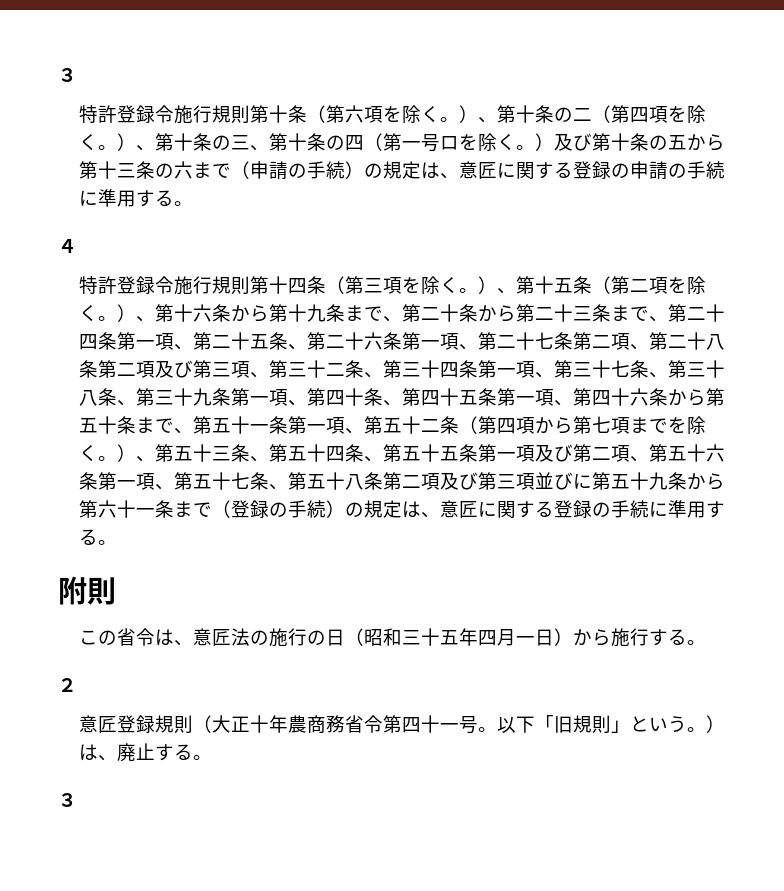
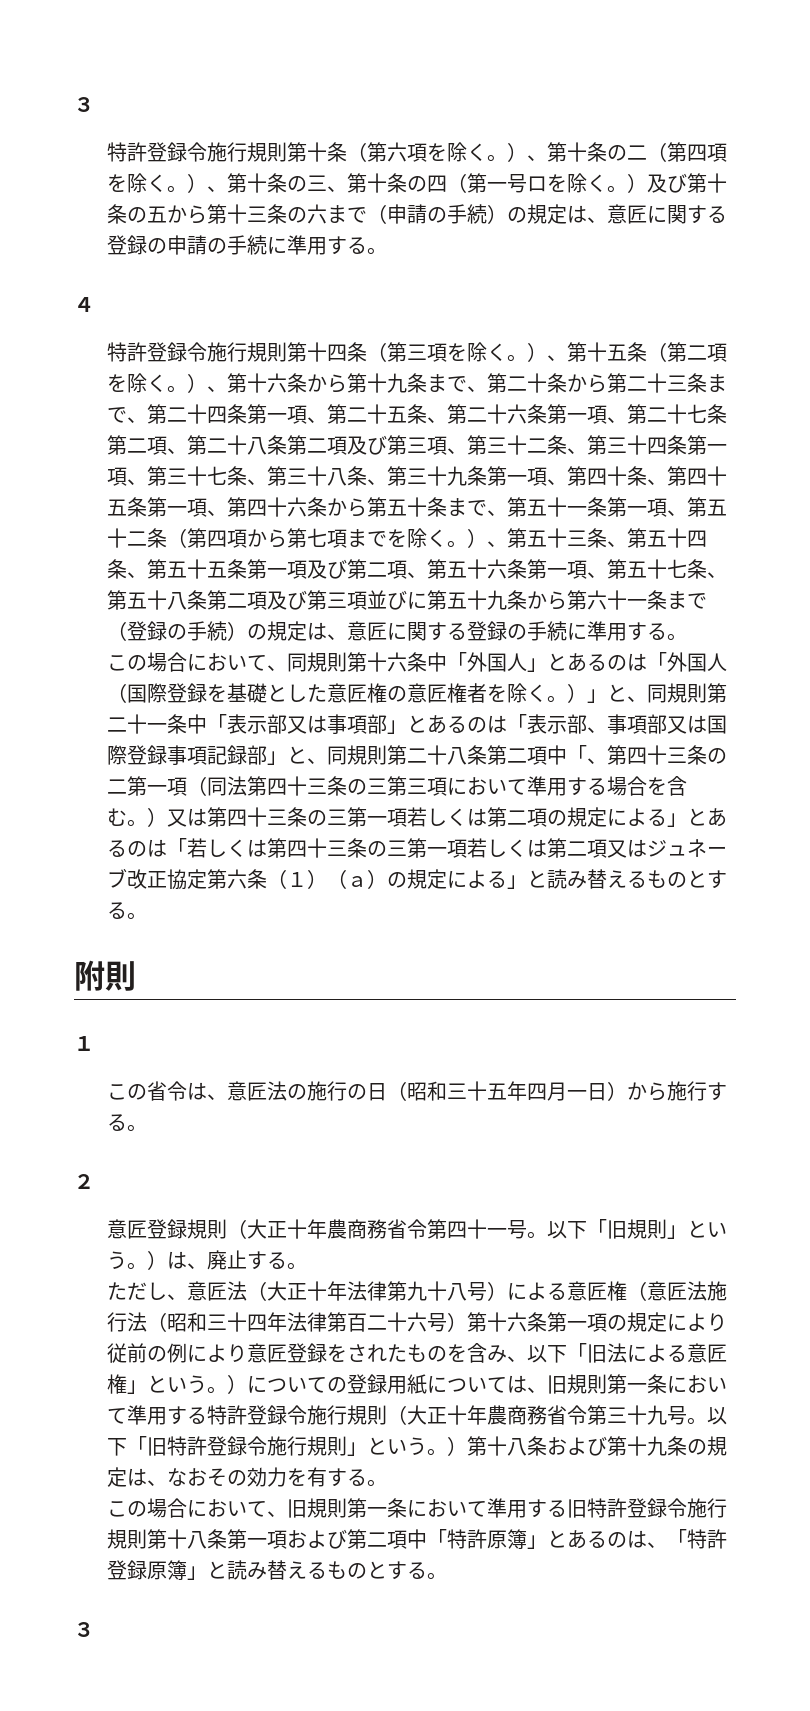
+ この場合において、同規則第十六条中「外国人」とあるのは「外国人（国際登録を基礎とした意匠権の意匠権者を除く。）」と、同規則第二十一条中「表示部又は事項部」とあるのは「表示部、事項部又は国際登録事項記録部」と、同規則第二十八条第二項中「、第四十三条の二第一項（同法第四十三条の三第三項において準用する場合を含む。）又は第四十三条の三第一項若しくは第二項の規定による」とあるのは「若しくは第四十三条の三第一項若しくは第二項又はジュネーブ改正協定第六条（１）（ａ）の規定による」と読み替えるものとする。
  附則
+ １
+ ただし、意匠法（大正十年法律第九十八号）による意匠権（意匠法施行法（昭和三十四年法律第百二十六号）第十六条第一項の規定により従前の例により意匠登録をされたものを含み、以下「旧法による意匠権」という。）についての登録用紙については、旧規則第一条において準用する特許登録令施行規則（大正十年農商務省令第三十九号。以下「旧特許登録令施行規則」という。）第十八条および第十九条の規定は、なおその効力を有する。
+ この場合において、旧規則第一条において準用する旧特許登録令施行規則第十八条第一項および第二項中「特許原簿」とあるのは、「特許登録原簿」と読み替えるものとする。

